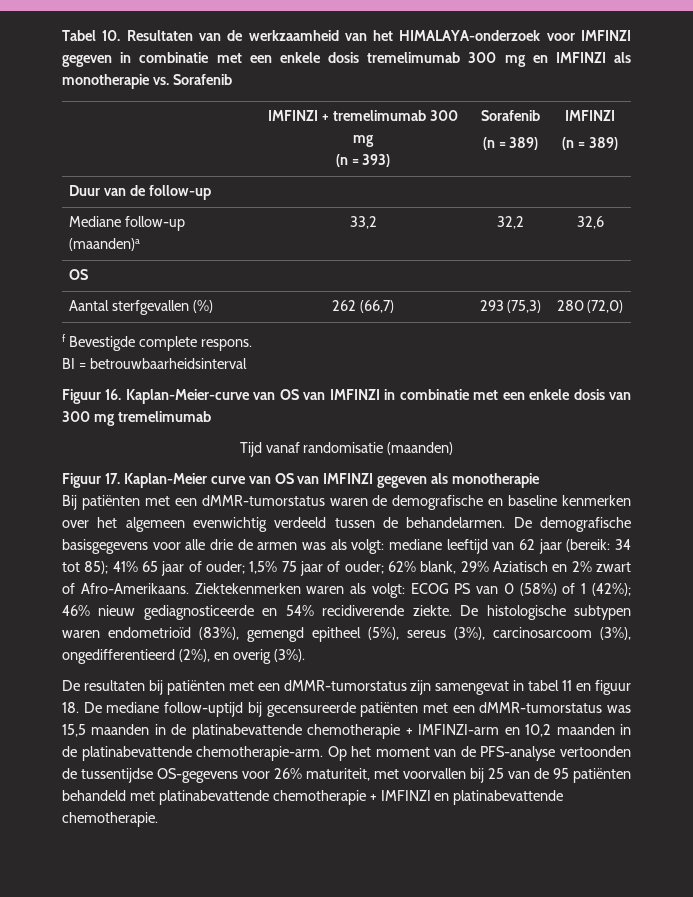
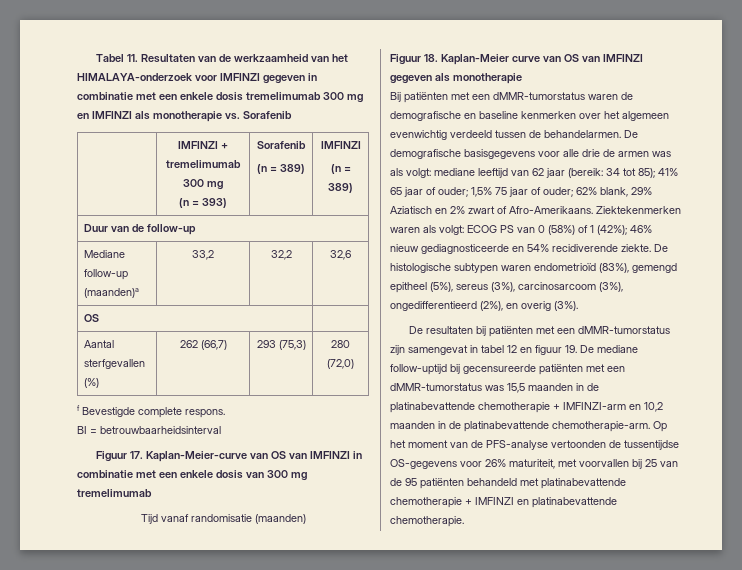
- Tabel 10. Resultaten van de werkzaamheid van het HIMALAYA-onderzoek voor IMFINZI gegeven in combinatie met een enkele dosis tremelimumab 300 mg en IMFINZI als monotherapie vs. Sorafenib
+ Tabel 11. Resultaten van de werkzaamheid van het HIMALAYA-onderzoek voor IMFINZI gegeven in combinatie met een enkele dosis tremelimumab 300 mg en IMFINZI als monotherapie vs. Sorafenib
- Figuur 16. Kaplan-Meier-curve van OS van IMFINZI in combinatie met een enkele dosis van 300 mg tremelimumab
+ Figuur 17. Kaplan-Meier-curve van OS van IMFINZI in combinatie met een enkele dosis van 300 mg tremelimumab
- Figuur 17. Kaplan-Meier curve van OS van IMFINZI gegeven als monotherapie
+ Figuur 18. Kaplan-Meier curve van OS van IMFINZI gegeven als monotherapie
- De resultaten bij patiënten met een dMMR-tumorstatus zijn samengevat in tabel 11 en figuur 18. De mediane follow-uptijd bij gecensureerde patiënten met een dMMR-tumorstatus was 15,5 maanden in de platinabevattende chemotherapie + IMFINZI-arm en 10,2 maanden in de platinabevattende chemotherapie-arm.
+ De resultaten bij patiënten met een dMMR-tumorstatus zijn samengevat in tabel 12 en figuur 19. De mediane follow-uptijd bij gecensureerde patiënten met een dMMR-tumorstatus was 15,5 maanden in de platinabevattende chemotherapie + IMFINZI-arm en 10,2 maanden in de platinabevattende chemotherapie-arm.

